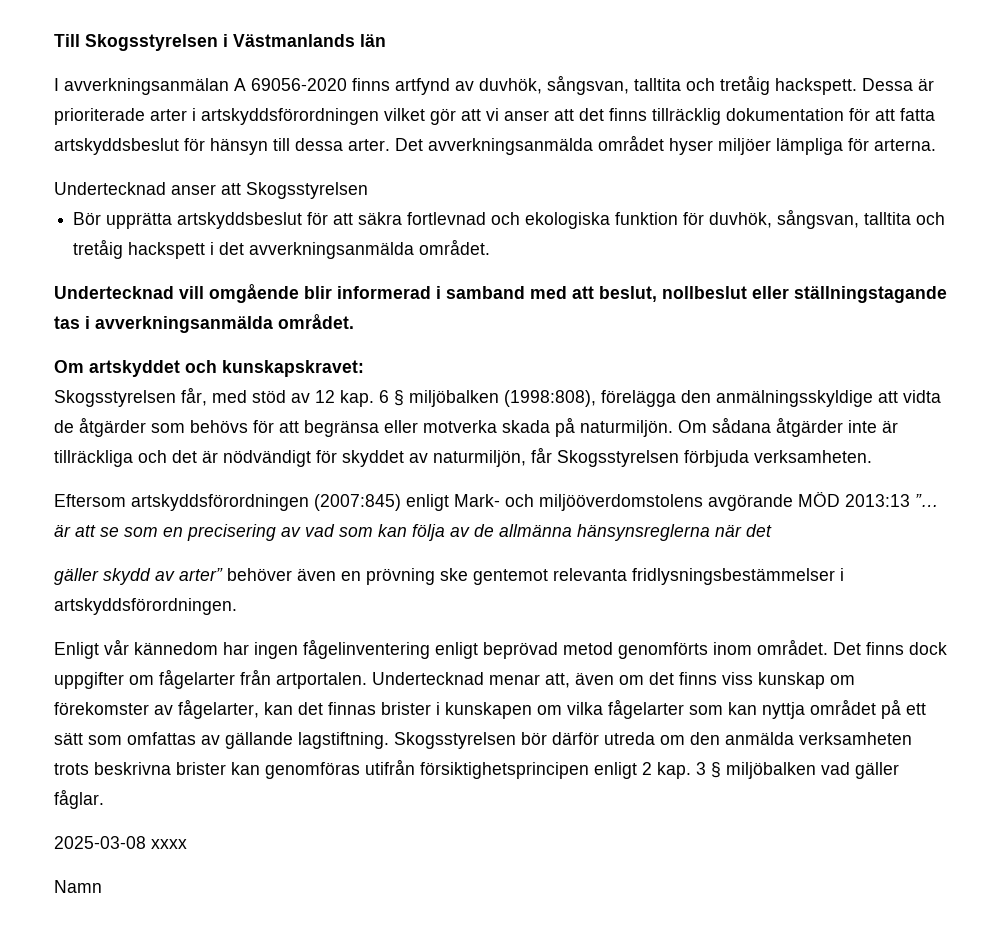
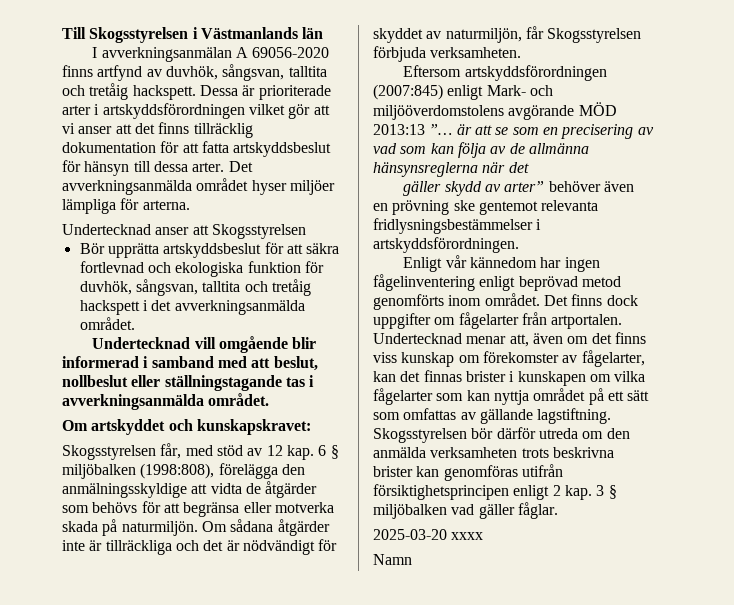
- 2025-03-08 xxxx
+ 2025-03-20 xxxx

